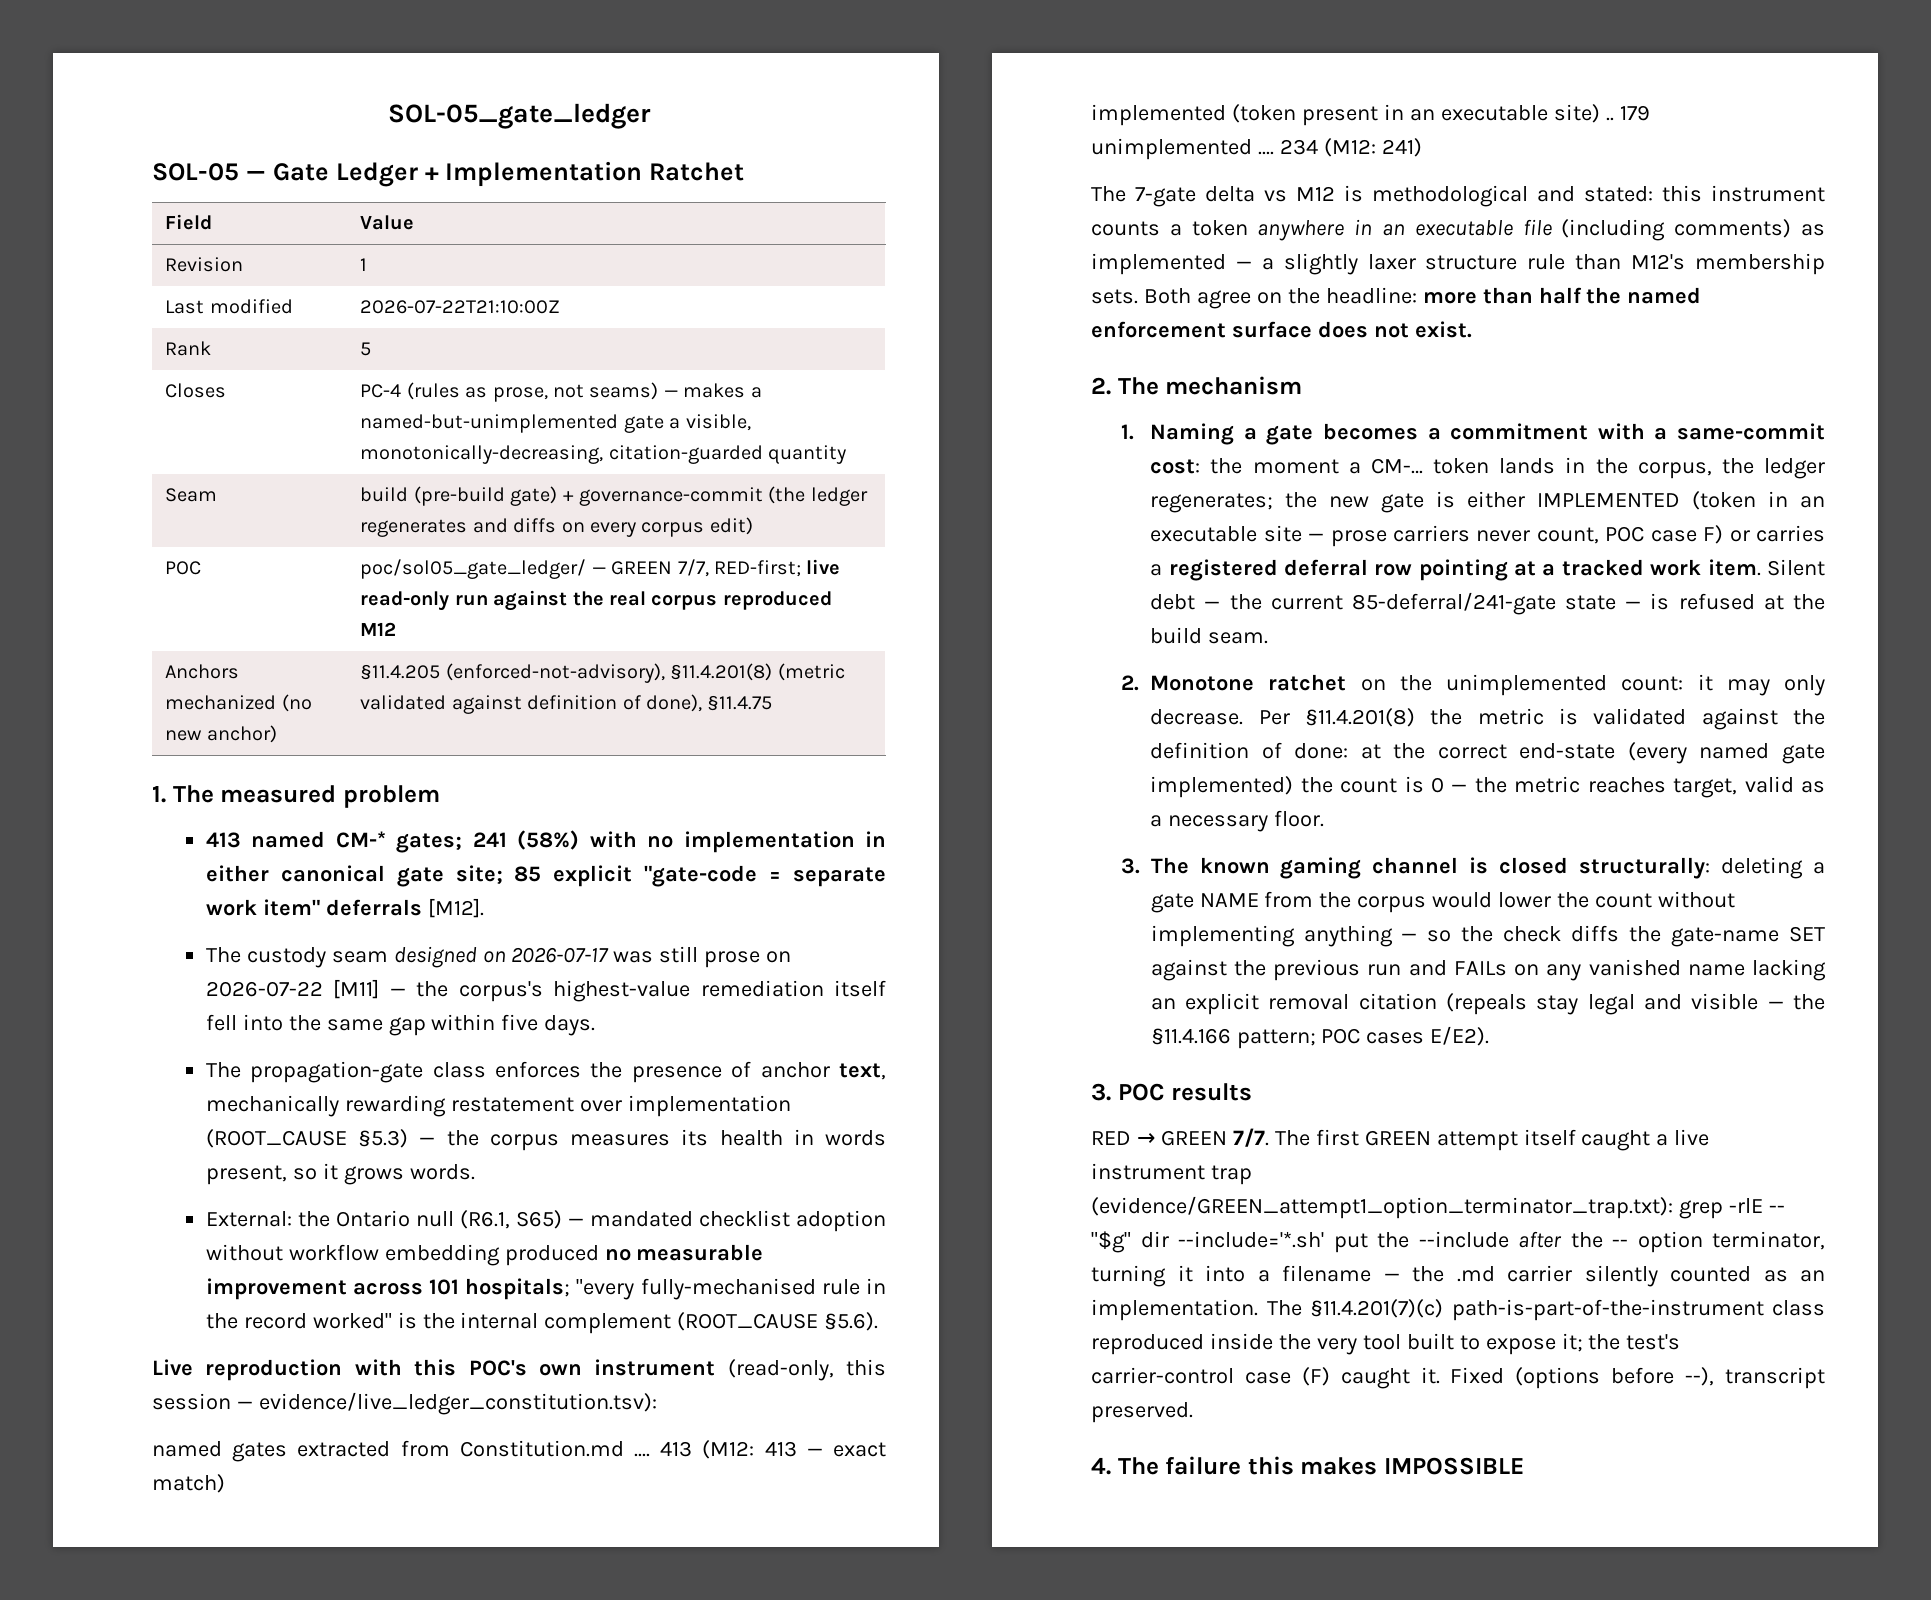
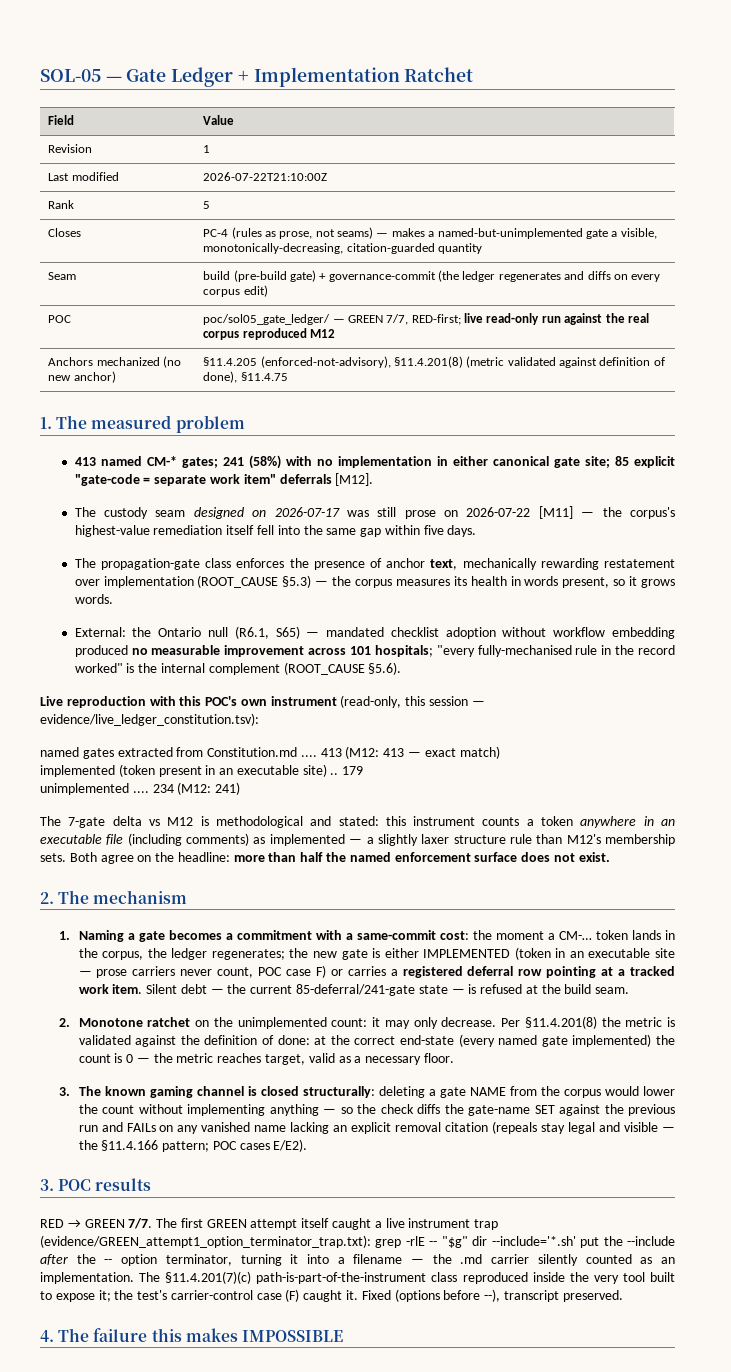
- SOL-05_gate_ledger

